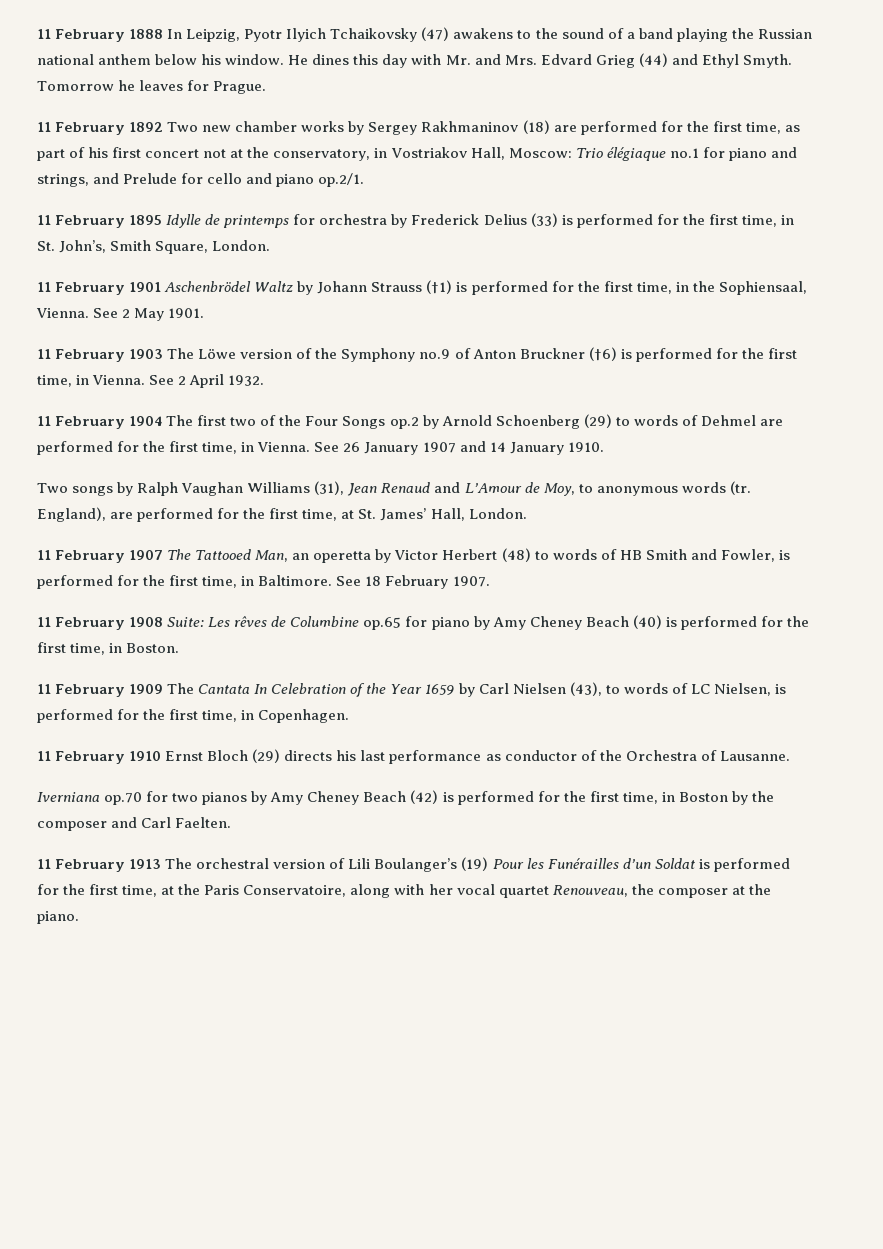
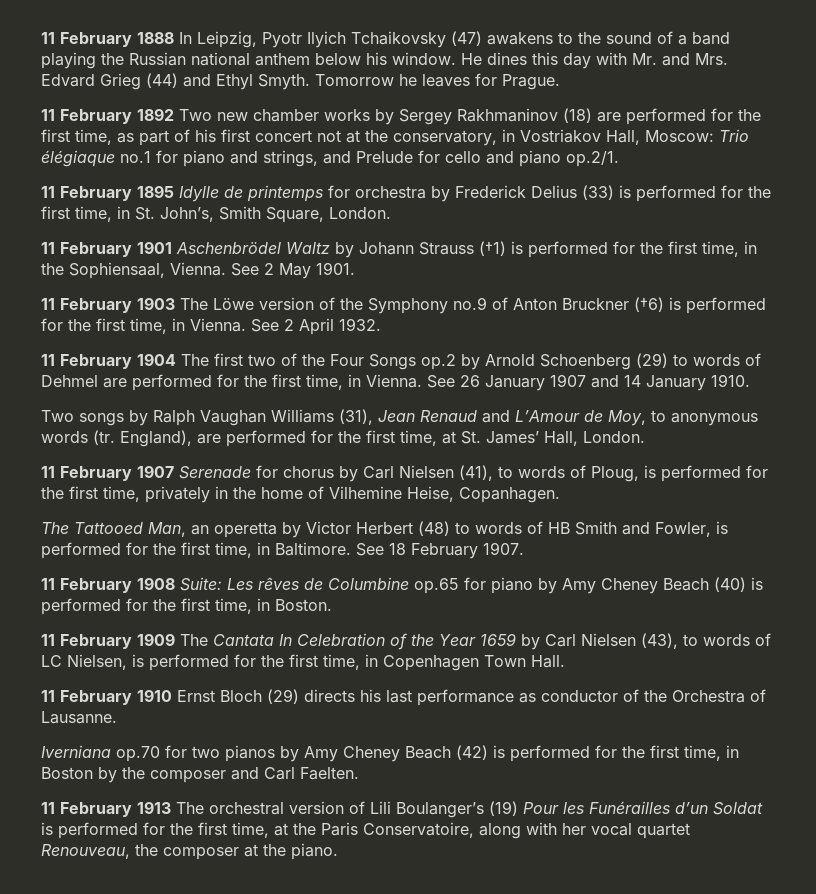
- 11 February 1907 The Tattooed Man, an operetta by Victor Herbert (48) to words of HB Smith and Fowler, is performed for the first time, in Baltimore.
+ 11 February 1907 Serenade for chorus by Carl Nielsen (41), to words of Ploug, is performed for the first time, privately in the home of Vilhemine Heise, Copanhagen.
+ The Tattooed Man, an operetta by Victor Herbert (48) to words of HB Smith and Fowler, is performed for the first time, in Baltimore.
- 11 February 1909 The Cantata In Celebration of the Year 1659 by Carl Nielsen (43), to words of LC Nielsen, is performed for the first time, in Copenhagen.
+ 11 February 1909 The Cantata In Celebration of the Year 1659 by Carl Nielsen (43), to words of LC Nielsen, is performed for the first time, in Copenhagen Town Hall.

